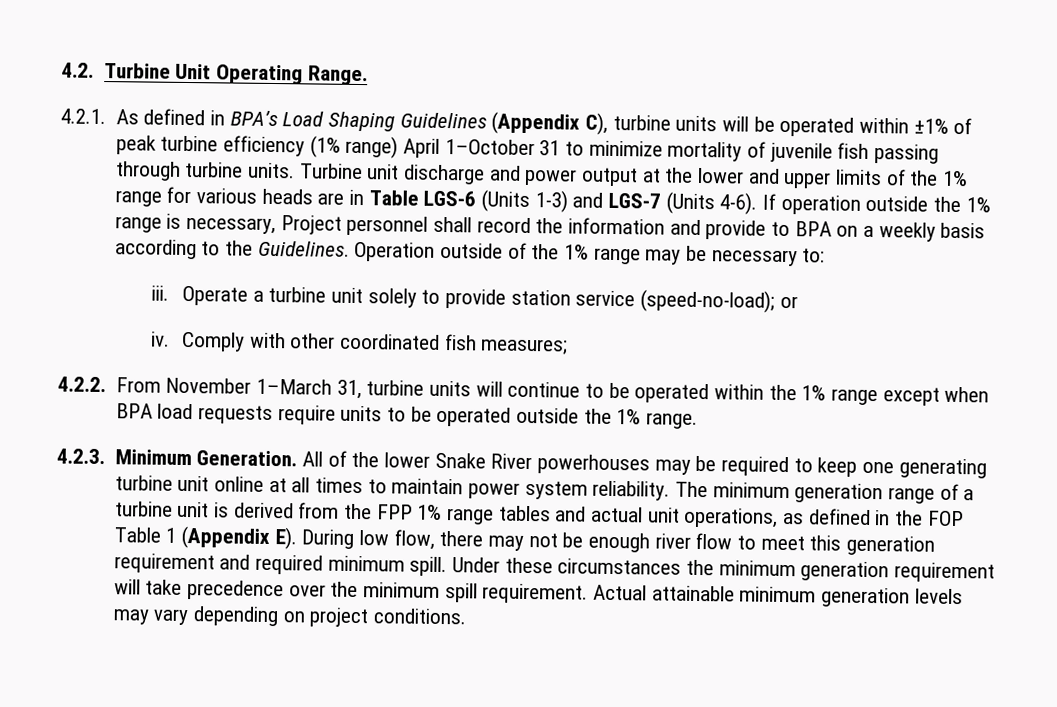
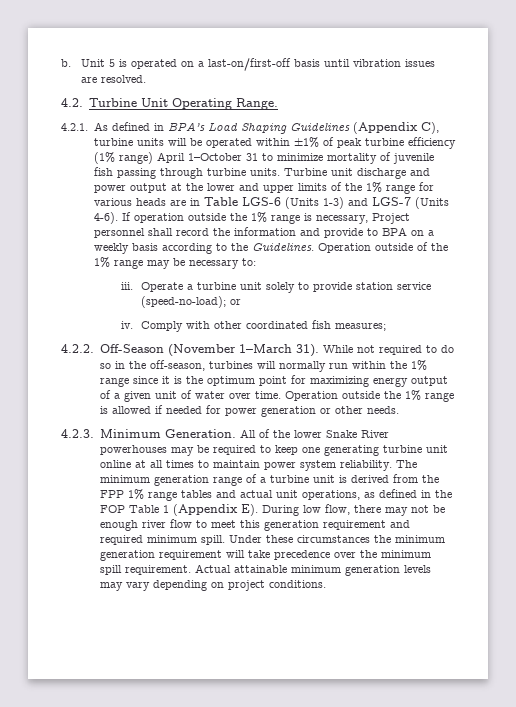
+ b. Unit 5 is operated on a last-on/first-off basis until vibration issues are resolved.
- 4.2.2. From November 1–March 31, turbine units will continue to be operated within the 1% range except when BPA load requests require units to be operated outside the 1% range.
+ 4.2.2. Off-Season (November 1–March 31). While not required to do so in the off-season, turbines will normally run within the 1% range since it is the optimum point for maximizing energy output of a given unit of water over time. Operation outside the 1% range is allowed if needed for power generation or other needs.

